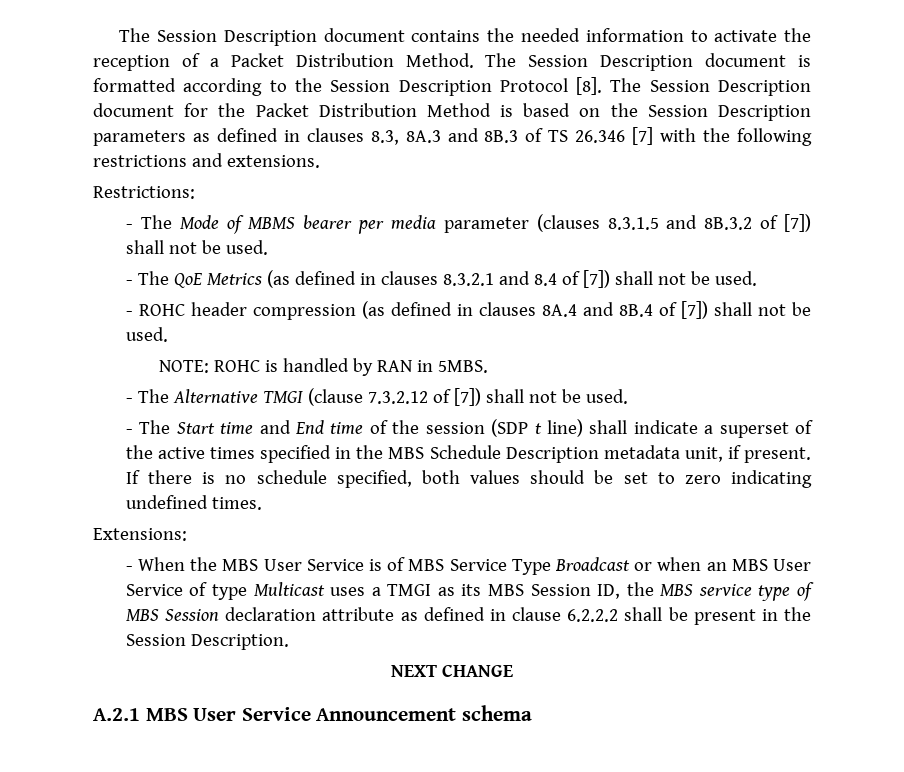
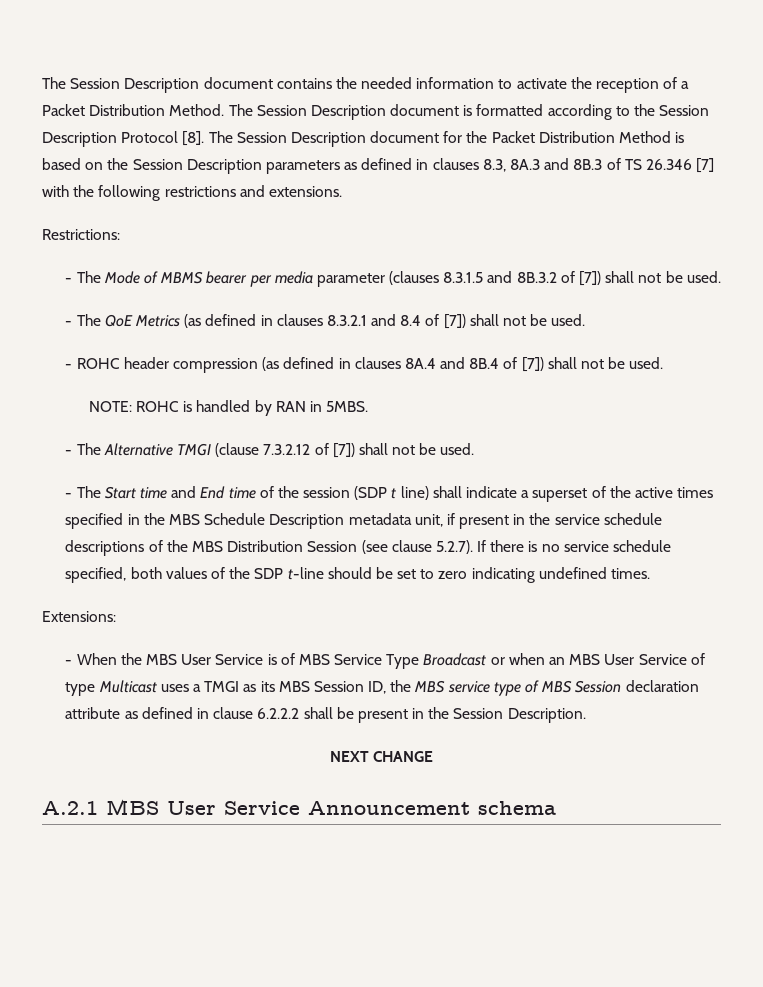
- - The Start time and End time of the session (SDP t line) shall indicate a superset of the active times specified in the MBS Schedule Description metadata unit, if present. If there is no schedule specified, both values should be set to zero indicating undefined times.
+ - The Start time and End time of the session (SDP t line) shall indicate a superset of the active times specified in the MBS Schedule Description metadata unit, if present in the service schedule descriptions of the MBS Distribution Session (see clause 5.2.7). If there is no service schedule specified, both values of the SDP t-line should be set to zero indicating undefined times.

